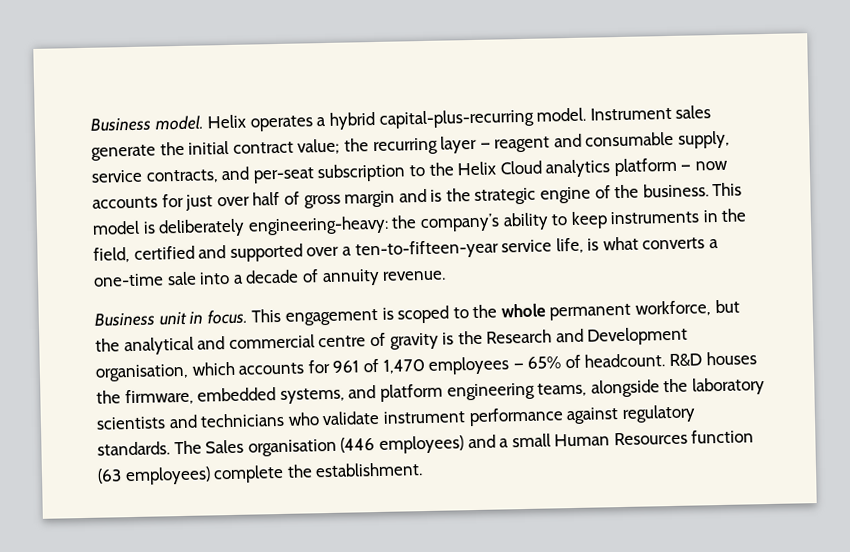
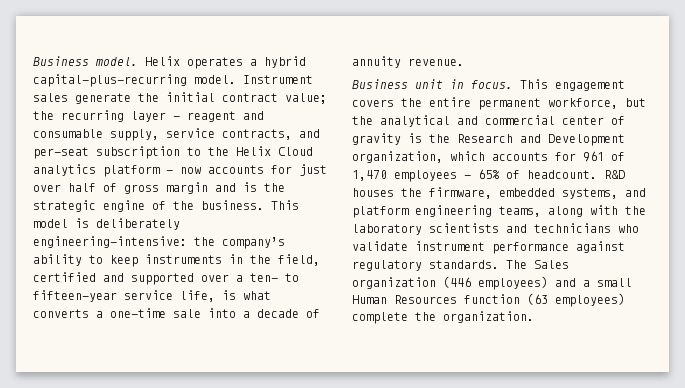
- This model is deliberately engineering-heavy: the company’s ability to keep instruments in the field, certified and supported over a ten-to-fifteen-year service life, is what converts a one-time sale into a decade of annuity revenue.
+ This model is deliberately engineering-intensive: the company’s ability to keep instruments in the field, certified and supported over a ten- to fifteen-year service life, is what converts a one-time sale into a decade of annuity revenue.
- This engagement is scoped to the whole permanent workforce, but the analytical and commercial centre of gravity is the Research and Development organisation, which accounts for 961 of 1,470 employees — 65% of headcount.
+ This engagement covers the entire permanent workforce, but the analytical and commercial center of gravity is the Research and Development organization, which accounts for 961 of 1,470 employees — 65% of headcount.
- R&D houses the firmware, embedded systems, and platform engineering teams, alongside the laboratory scientists and technicians who validate instrument performance against regulatory standards.
+ R&D houses the firmware, embedded systems, and platform engineering teams, along with the laboratory scientists and technicians who validate instrument performance against regulatory standards.
- The Sales organisation (446 employees) and a small Human Resources function (63 employees) complete the establishment.
+ The Sales organization (446 employees) and a small Human Resources function (63 employees) complete the organization.

